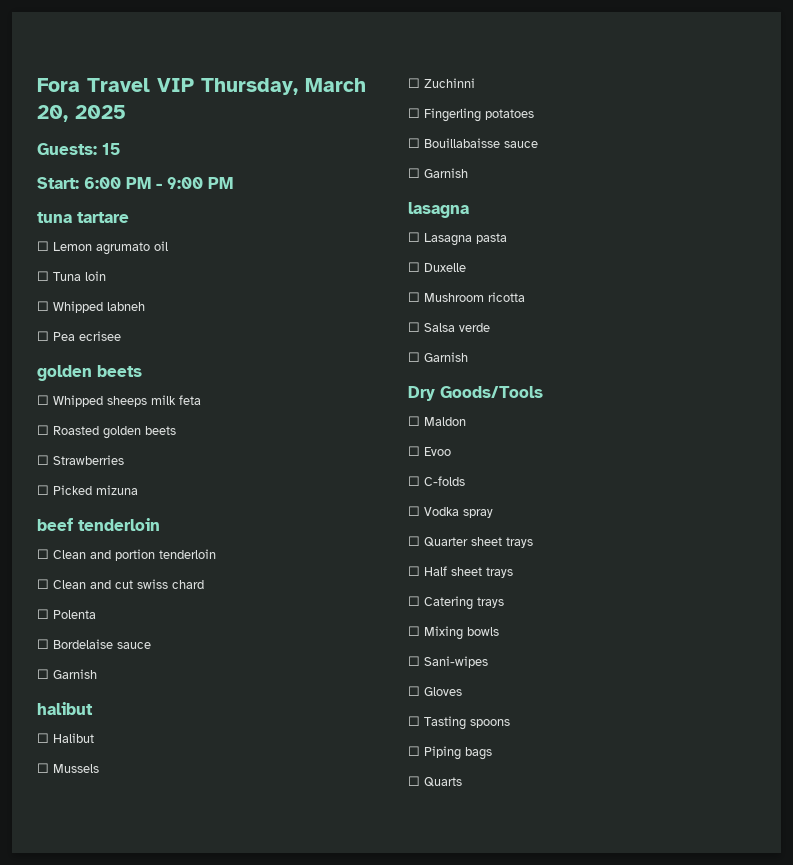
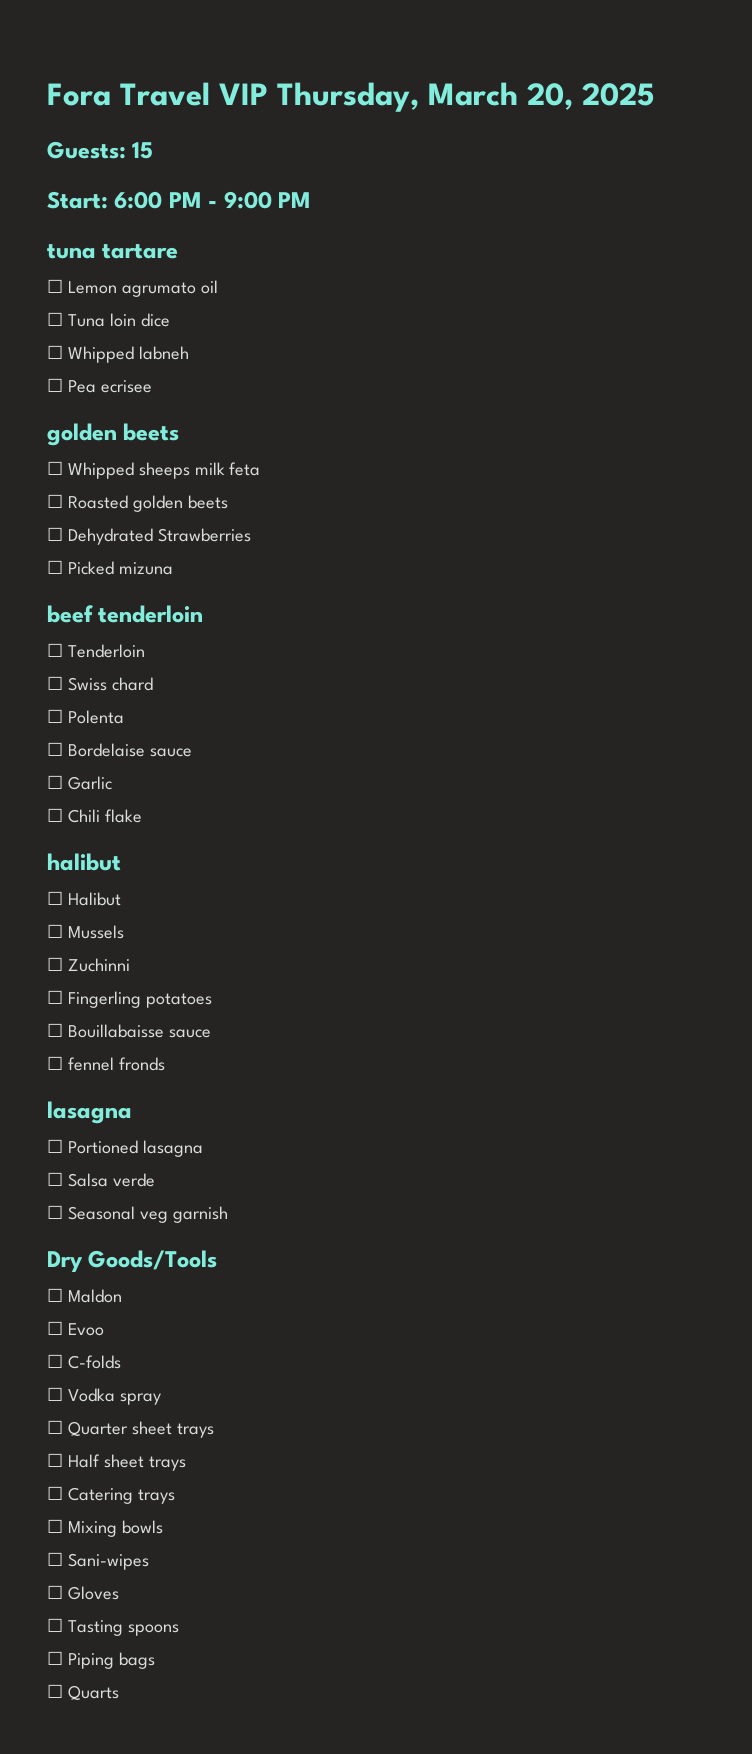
- ☐ Tuna loin
+ ☐ Tuna loin dice
- ☐ Strawberries
+ ☐ Dehydrated Strawberries
- ☐ Clean and portion tenderloin
- ☐ Clean and cut swiss chard
+ ☐ Tenderloin
+ ☐ Swiss chard
  ☐ Bordelaise sauce
- ☐ Garnish
+ ☐ Garlic
+ ☐ Chili flake
  ☐ Bouillabaisse sauce
- ☐ Garnish
+ ☐ fennel fronds
  lasagna
- ☐ Lasagna pasta
- ☐ Duxelle
- ☐ Mushroom ricotta
+ ☐ Portioned lasagna
  ☐ Salsa verde
- ☐ Garnish
+ ☐ Seasonal veg garnish

